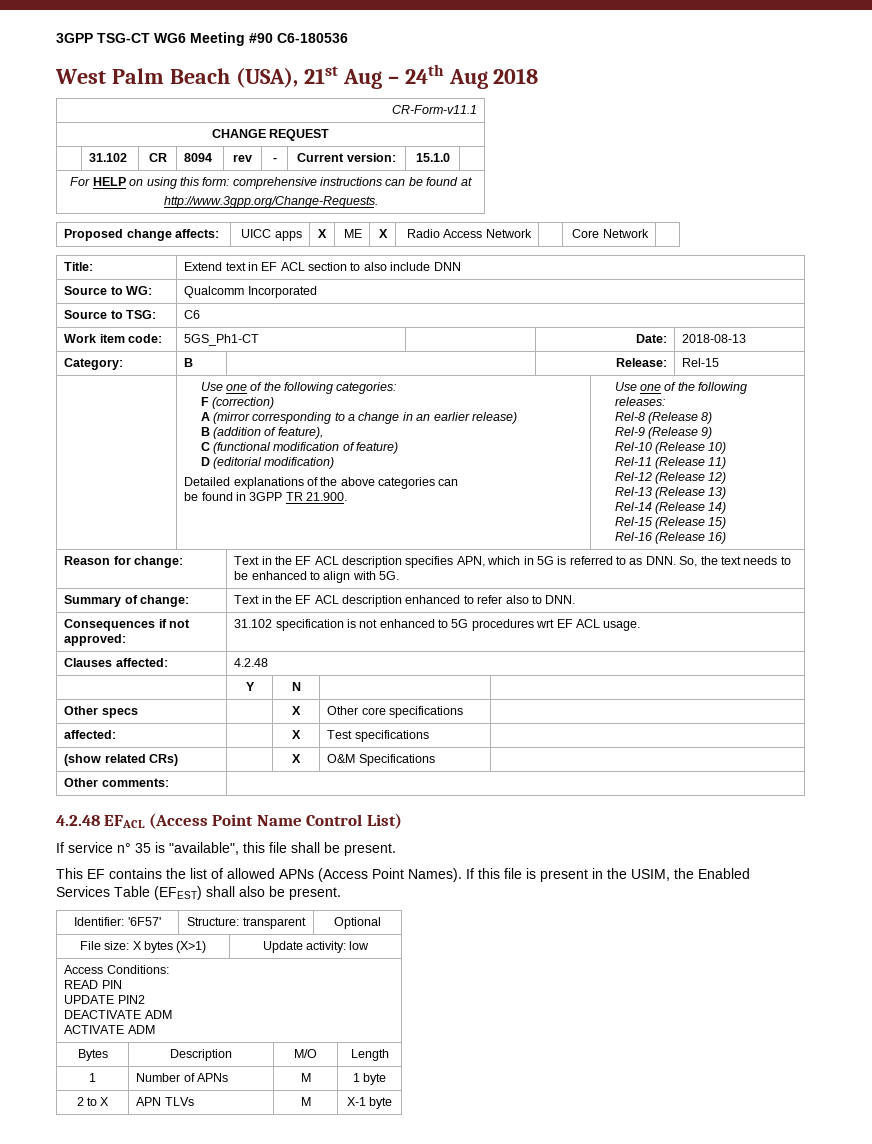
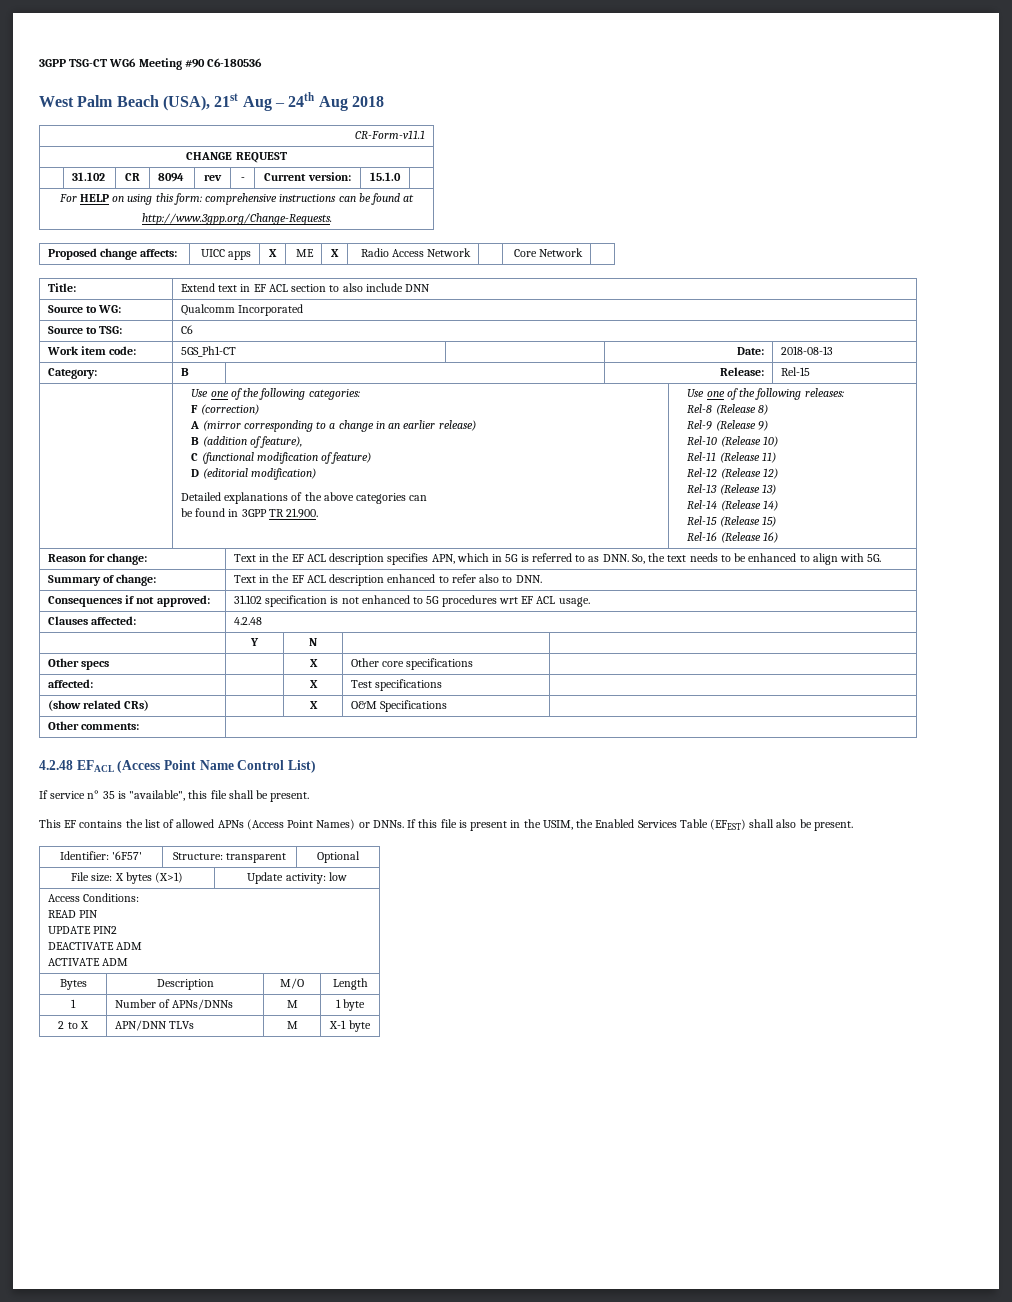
- This EF contains the list of allowed APNs (Access Point Names).
+ This EF contains the list of allowed APNs (Access Point Names) or DNNs.
- 1 | Number of APNs | M | 1 byte
+ 1 | Number of APNs/DNNs | M | 1 byte
- 2 to X | APN TLVs | M | X-1 byte
+ 2 to X | APN/DNN TLVs | M | X-1 byte

